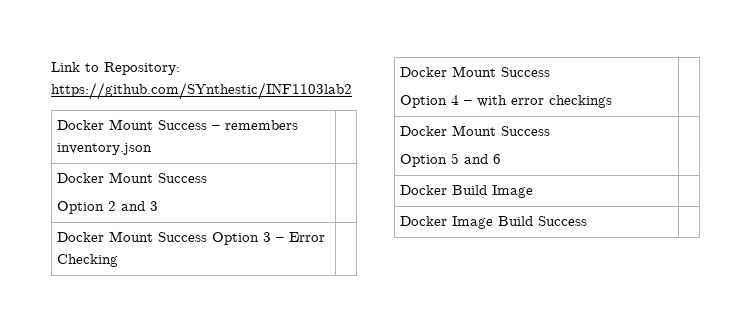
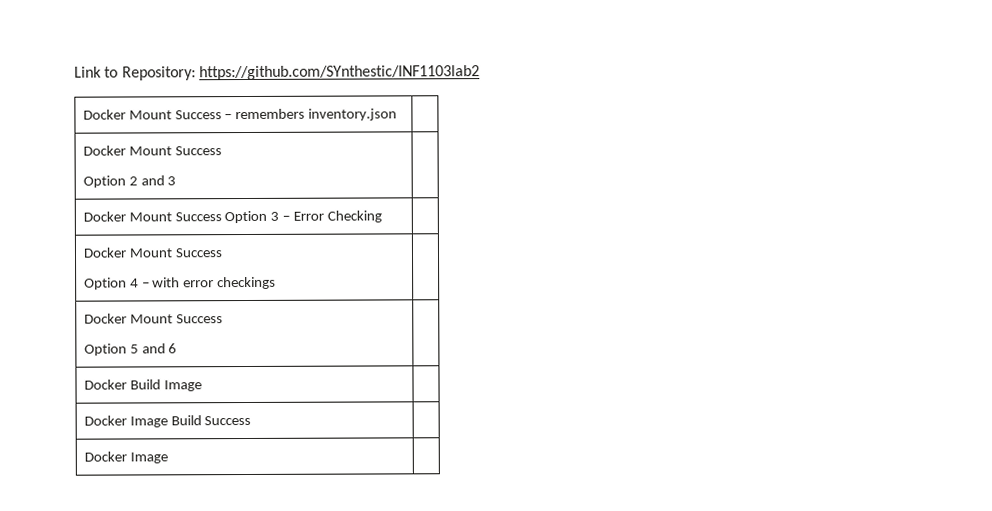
+ Docker Image |

